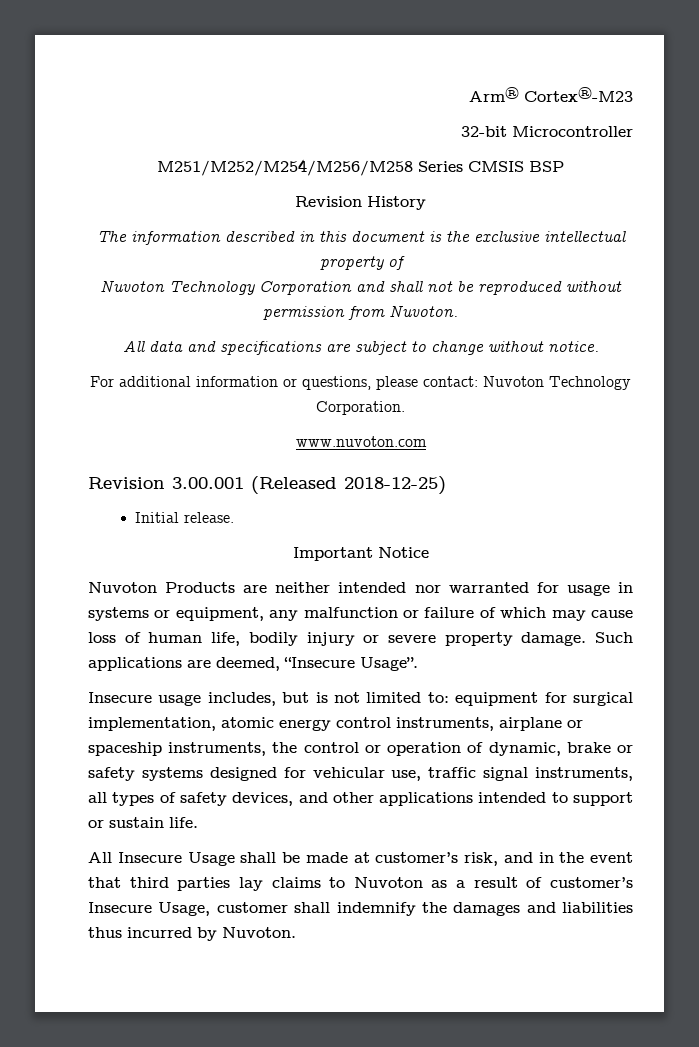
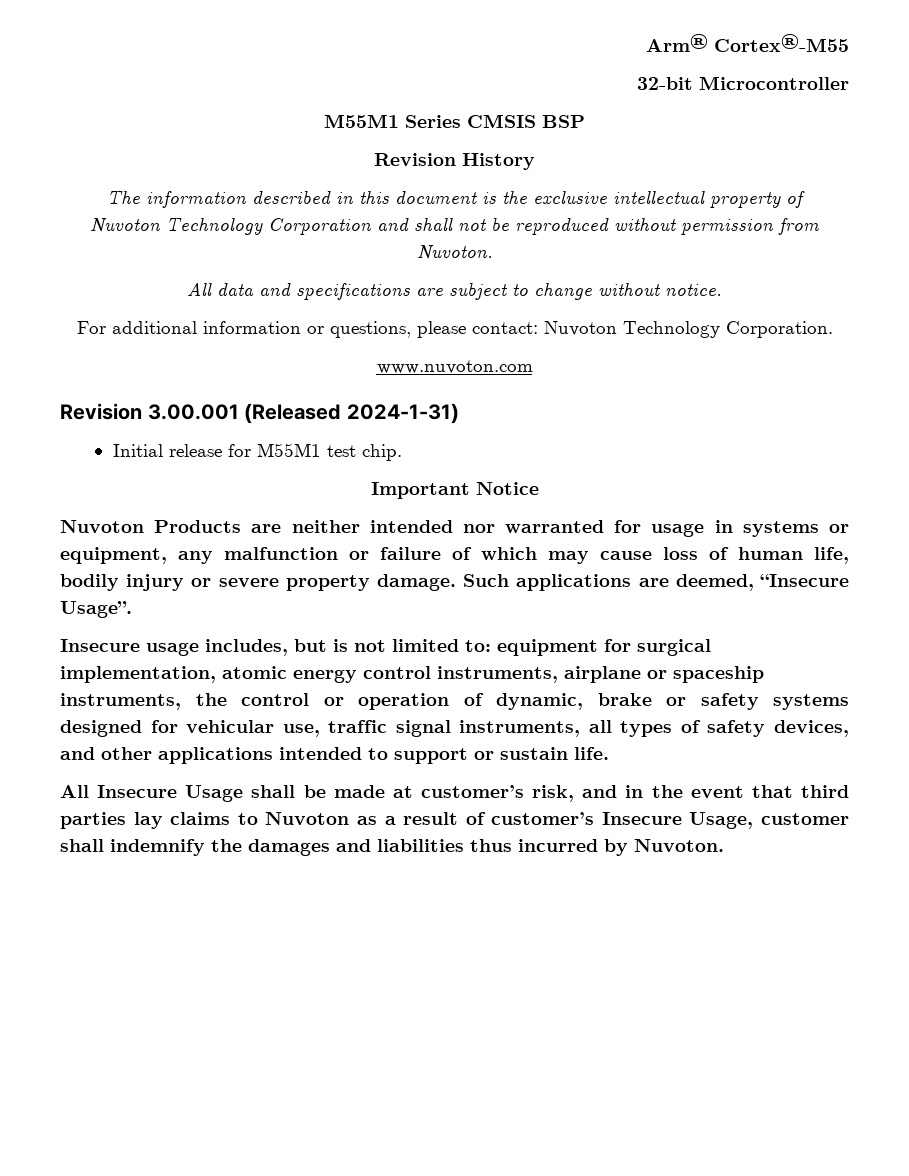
- Arm® Cortex®-M23
+ Arm® Cortex®-M55
- M251/M252/M254/M256/M258 Series CMSIS BSP
+ M55M1 Series CMSIS BSP
- Revision 3.00.001 (Released 2018-12-25)
+ Revision 3.00.001 (Released 2024-1-31)
- Initial release.
+ Initial release for M55M1 test chip.

